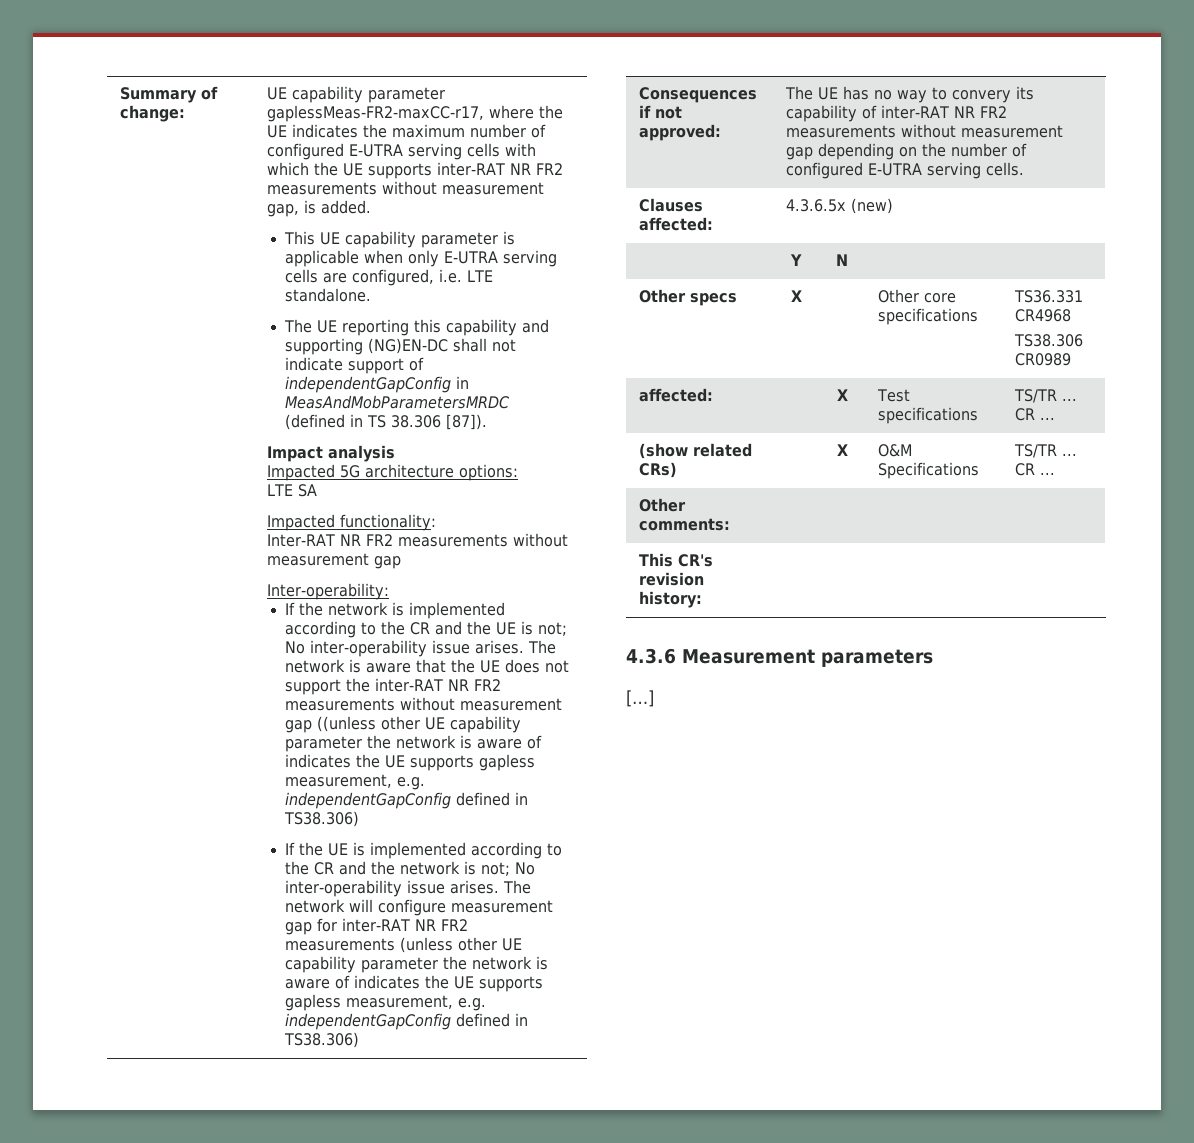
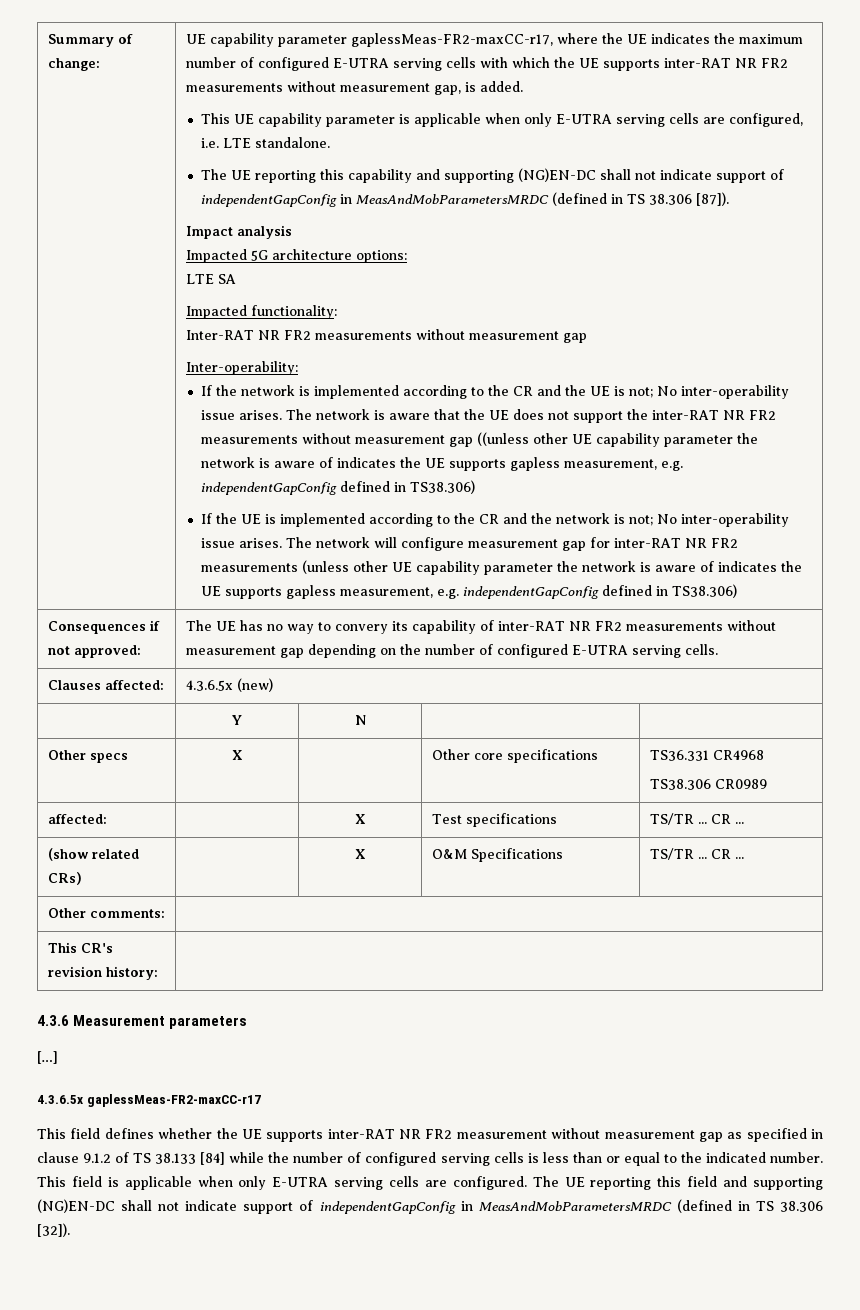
+ 4.3.6.5x gaplessMeas-FR2-maxCC-r17
+ This field defines whether the UE supports inter-RAT NR FR2 measurement without measurement gap as specified in clause 9.1.2 of TS 38.133 [84] while the number of configured serving cells is less than or equal to the indicated number. This field is applicable when only E-UTRA serving cells are configured. The UE reporting this field and supporting (NG)EN-DC shall not indicate support of independentGapConfig in MeasAndMobParametersMRDC (defined in TS 38.306 [32]).

